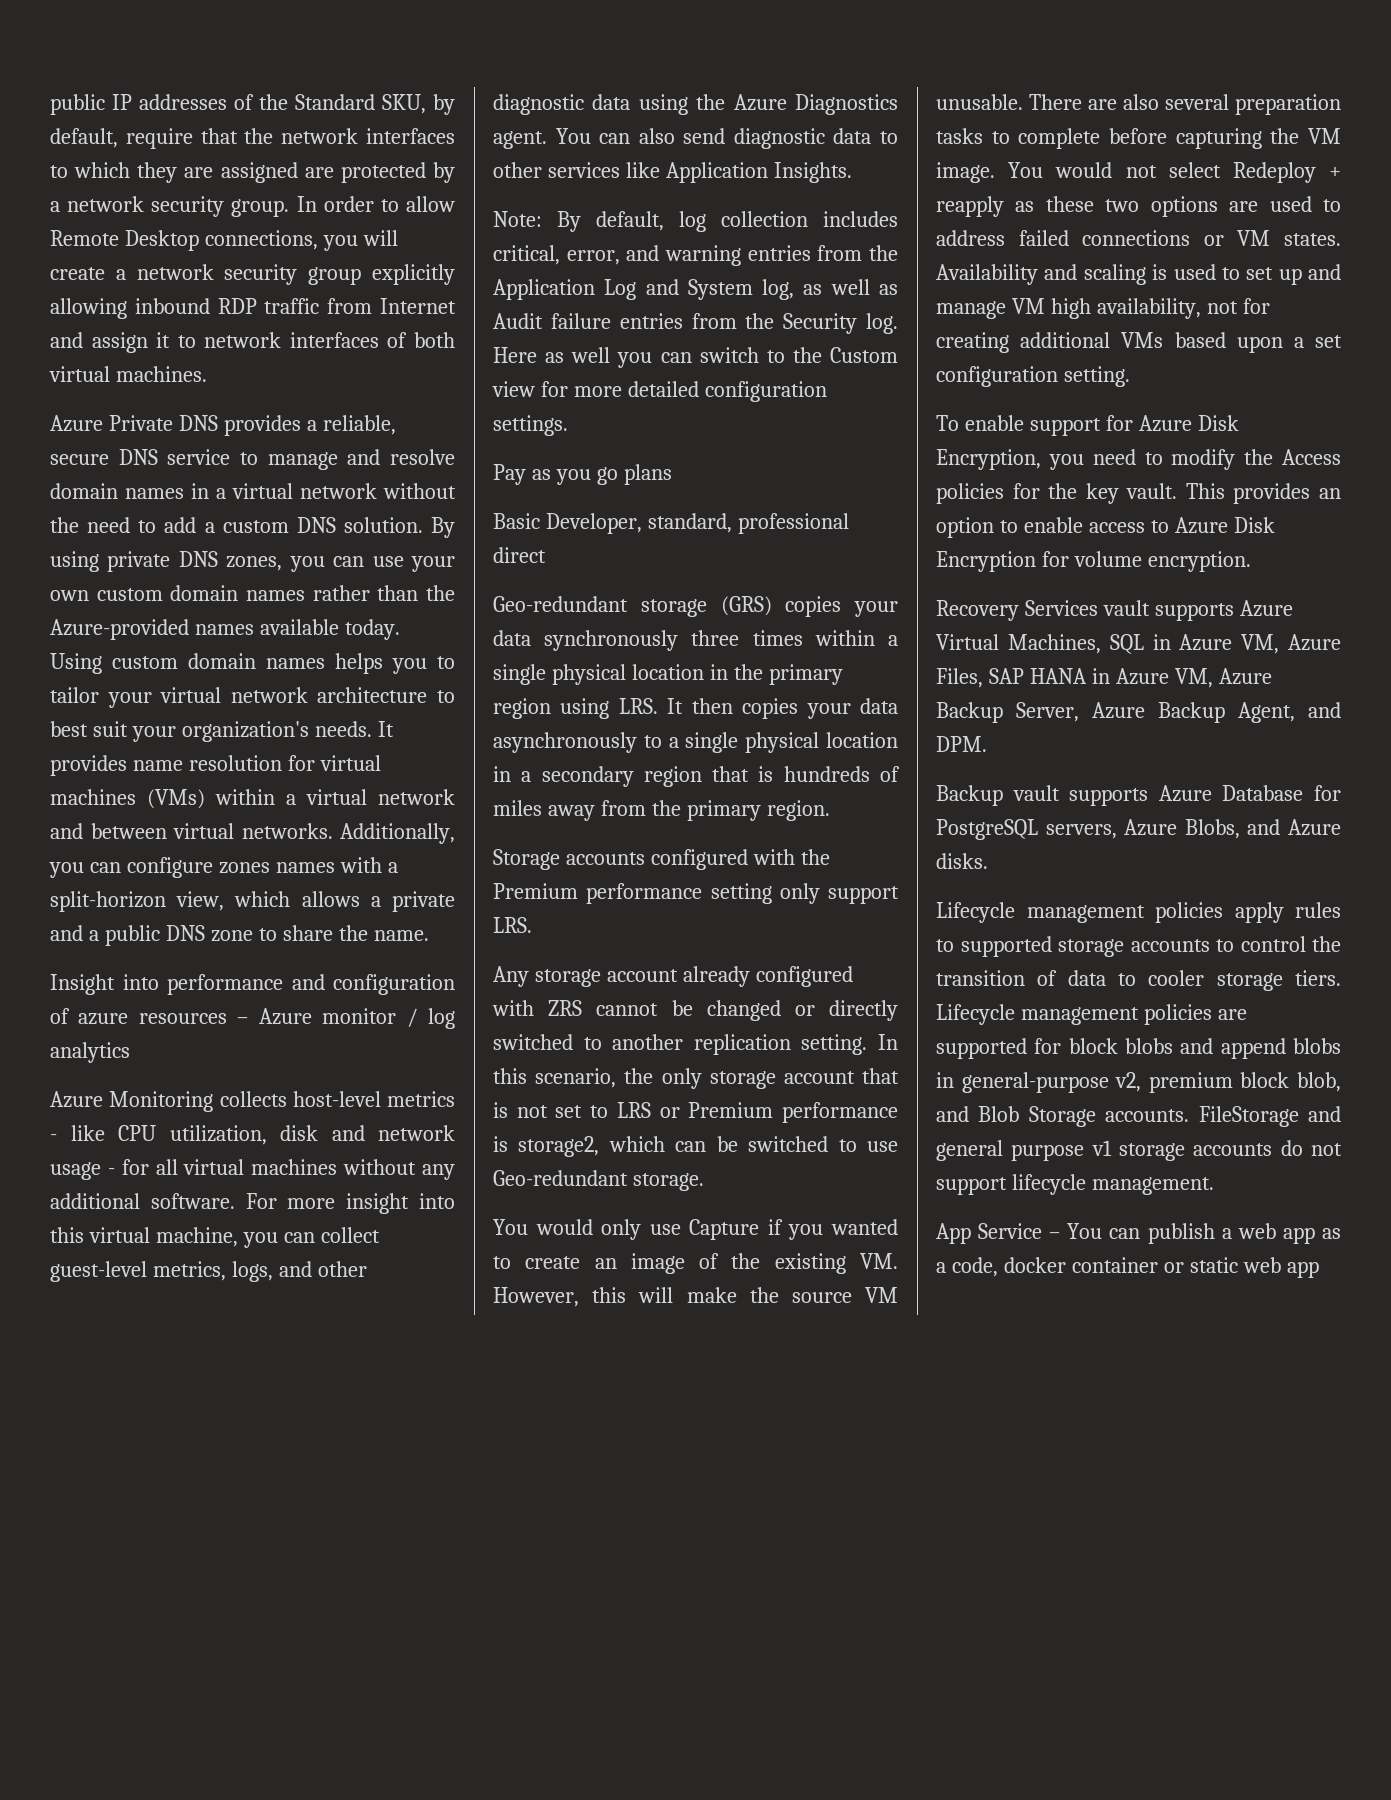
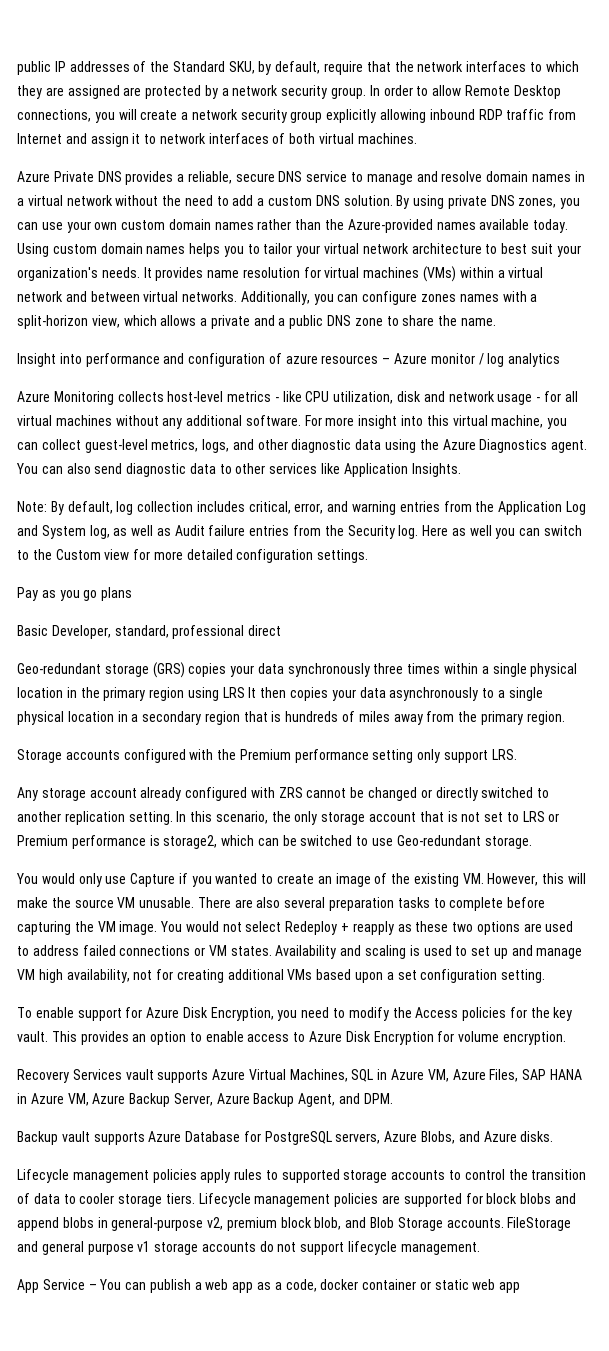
- Geo-redundant storage (GRS) copies your data synchronously three times within a single physical location in the primary region using LRS. It then copies your data asynchronously to a single physical location in a secondary region that is hundreds of miles away from the primary region.
+ Geo-redundant storage (GRS) copies your data synchronously three times within a single physical location in the primary region using LRS It then copies your data asynchronously to a single physical location in a secondary region that is hundreds of miles away from the primary region.

